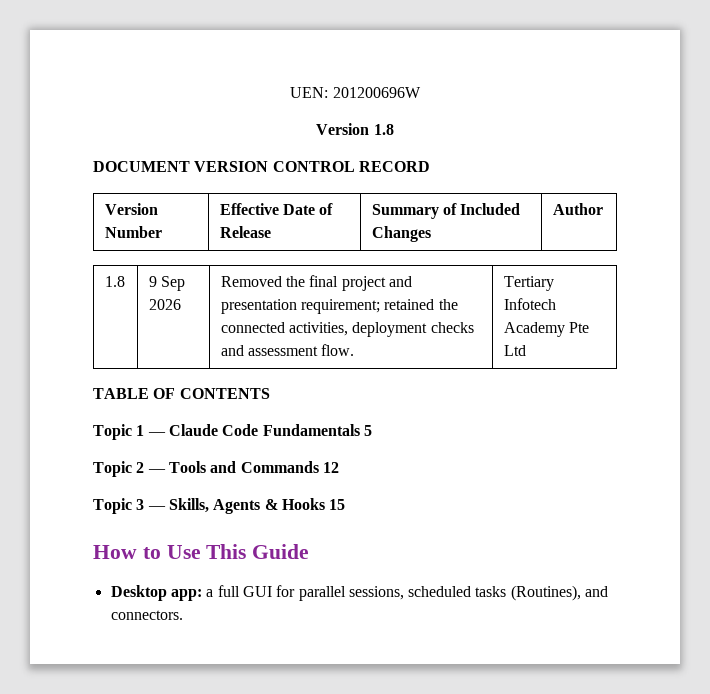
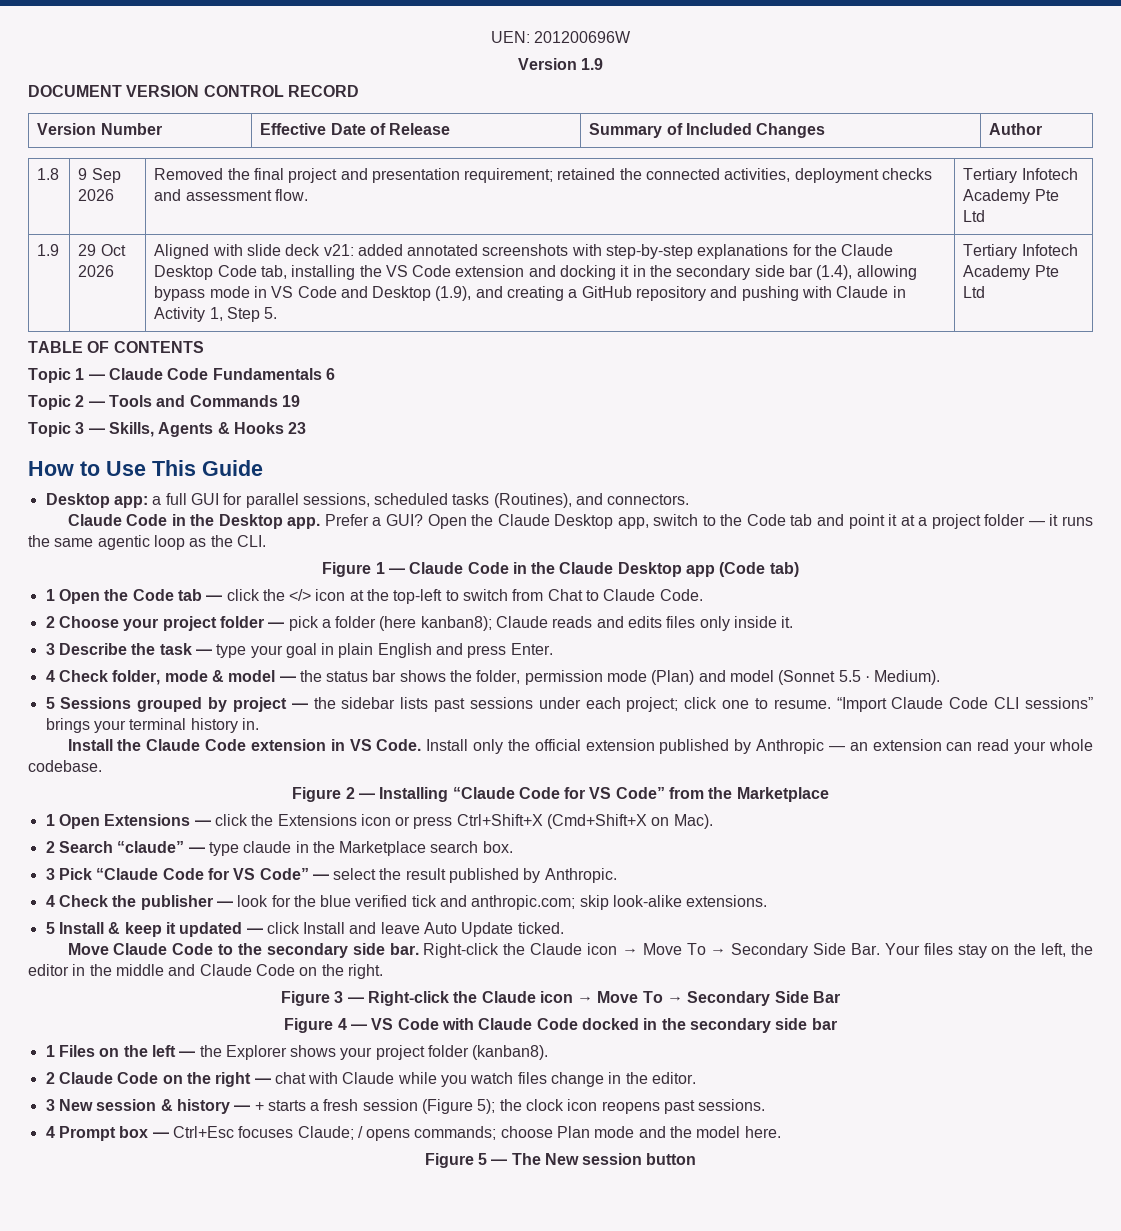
- Version 1.8
+ Version 1.9
+ 1.9 | 29 Oct 2026 | Aligned with slide deck v21: added annotated screenshots with step-by-step explanations for the Claude Desktop Code tab, installing the VS Code extension and docking it in the secondary side bar (1.4), allowing bypass mode in VS Code and Desktop (1.9), and creating a GitHub repository and pushing with Claude in Activity 1, Step 5. | Tertiary Infotech Academy Pte Ltd
- Topic 1 — Claude Code Fundamentals 5
+ Topic 1 — Claude Code Fundamentals 6
- Topic 2 — Tools and Commands 12
+ Topic 2 — Tools and Commands 19
- Topic 3 — Skills, Agents & Hooks 15
+ Topic 3 — Skills, Agents & Hooks 23
+ Claude Code in the Desktop app. Prefer a GUI? Open the Claude Desktop app, switch to the Code tab and point it at a project folder — it runs the same agentic loop as the CLI.
+ Figure 1 — Claude Code in the Claude Desktop app (Code tab)
+ 1 Open the Code tab — click the </> icon at the top-left to switch from Chat to Claude Code.
+ 2 Choose your project folder — pick a folder (here kanban8); Claude reads and edits files only inside it.
+ 3 Describe the task — type your goal in plain English and press Enter.
+ 4 Check folder, mode & model — the status bar shows the folder, permission mode (Plan) and model (Sonnet 5.5 · Medium).
+ 5 Sessions grouped by project — the sidebar lists past sessions under each project; click one to resume. “Import Claude Code CLI sessions” brings your terminal history in.
+ Install the Claude Code extension in VS Code. Install only the official extension published by Anthropic — an extension can read your whole codebase.
+ Figure 2 — Installing “Claude Code for VS Code” from the Marketplace
+ 1 Open Extensions — click the Extensions icon or press Ctrl+Shift+X (Cmd+Shift+X on Mac).
+ 2 Search “claude” — type claude in the Marketplace search box.
+ 3 Pick “Claude Code for VS Code” — select the result published by Anthropic.
+ 4 Check the publisher — look for the blue verified tick and anthropic.com; skip look-alike extensions.
+ 5 Install & keep it updated — click Install and leave Auto Update ticked.
+ Move Claude Code to the secondary side bar. Right-click the Claude icon → Move To → Secondary Side Bar. Your files stay on the left, the editor in the middle and Claude Code on the right.
+ Figure 3 — Right-click the Claude icon → Move To → Secondary Side Bar
+ Figure 4 — VS Code with Claude Code docked in the secondary side bar
+ 1 Files on the left — the Explorer shows your project folder (kanban8).
+ 2 Claude Code on the right — chat with Claude while you watch files change in the editor.
+ 3 New session & history — + starts a fresh session (Figure 5); the clock icon reopens past sessions.
+ 4 Prompt box — Ctrl+Esc focuses Claude; / opens commands; choose Plan mode and the model here.
+ Figure 5 — The New session button

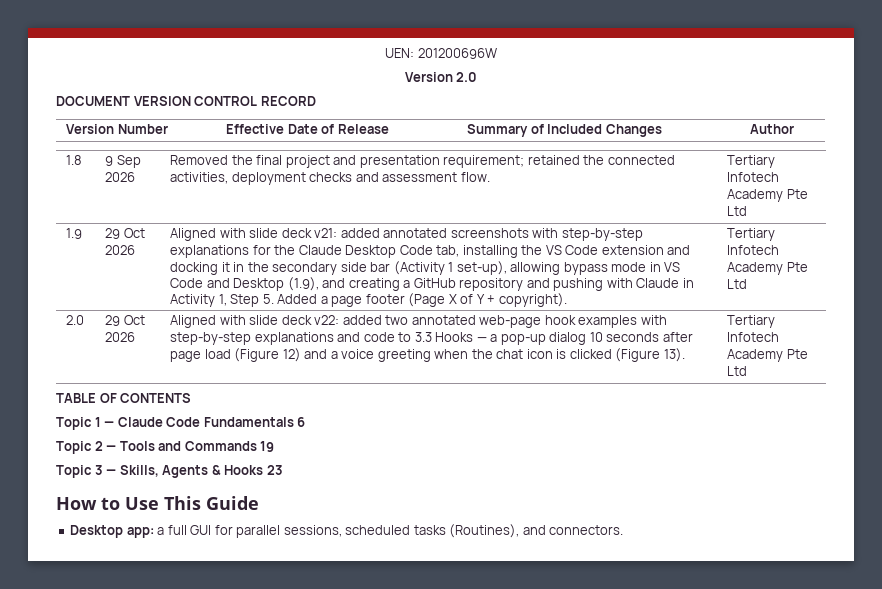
- Version 1.9
+ Version 2.0
- Aligned with slide deck v21: added annotated screenshots with step-by-step explanations for the Claude Desktop Code tab, installing the VS Code extension and docking it in the secondary side bar (1.4), allowing bypass mode in VS Code and Desktop (1.9), and creating a GitHub repository and pushing with Claude in Activity 1, Step 5.
+ Aligned with slide deck v21: added annotated screenshots with step-by-step explanations for the Claude Desktop Code tab, installing the VS Code extension and docking it in the secondary side bar (Activity 1 set-up), allowing bypass mode in VS Code and Desktop (1.9), and creating a GitHub repository and pushing with Claude in Activity 1, Step 5. Added a page footer (Page X of Y + copyright). | Tertiary Infotech Academy Pte Ltd
+ 2.0 | 29 Oct 2026 | Aligned with slide deck v22: added two annotated web-page hook examples with step-by-step explanations and code to 3.3 Hooks — a pop-up dialog 10 seconds after page load (Figure 12) and a voice greeting when the chat icon is clicked (Figure 13).
- Claude Code in the Desktop app. Prefer a GUI? Open the Claude Desktop app, switch to the Code tab and point it at a project folder — it runs the same agentic loop as the CLI.
- Figure 1 — Claude Code in the Claude Desktop app (Code tab)
- 1 Open the Code tab — click the </> icon at the top-left to switch from Chat to Claude Code.
- 2 Choose your project folder — pick a folder (here kanban8); Claude reads and edits files only inside it.
- 3 Describe the task — type your goal in plain English and press Enter.
- 4 Check folder, mode & model — the status bar shows the folder, permission mode (Plan) and model (Sonnet 5.5 · Medium).
- 5 Sessions grouped by project — the sidebar lists past sessions under each project; click one to resume. “Import Claude Code CLI sessions” brings your terminal history in.
- Install the Claude Code extension in VS Code. Install only the official extension published by Anthropic — an extension can read your whole codebase.
- Figure 2 — Installing “Claude Code for VS Code” from the Marketplace
- 1 Open Extensions — click the Extensions icon or press Ctrl+Shift+X (Cmd+Shift+X on Mac).
- 2 Search “claude” — type claude in the Marketplace search box.
- 3 Pick “Claude Code for VS Code” — select the result published by Anthropic.
- 4 Check the publisher — look for the blue verified tick and anthropic.com; skip look-alike extensions.
- 5 Install & keep it updated — click Install and leave Auto Update ticked.
- Move Claude Code to the secondary side bar. Right-click the Claude icon → Move To → Secondary Side Bar. Your files stay on the left, the editor in the middle and Claude Code on the right.
- Figure 3 — Right-click the Claude icon → Move To → Secondary Side Bar
- Figure 4 — VS Code with Claude Code docked in the secondary side bar
- 1 Files on the left — the Explorer shows your project folder (kanban8).
- 2 Claude Code on the right — chat with Claude while you watch files change in the editor.
- 3 New session & history — + starts a fresh session (Figure 5); the clock icon reopens past sessions.
- 4 Prompt box — Ctrl+Esc focuses Claude; / opens commands; choose Plan mode and the model here.
- Figure 5 — The New session button

